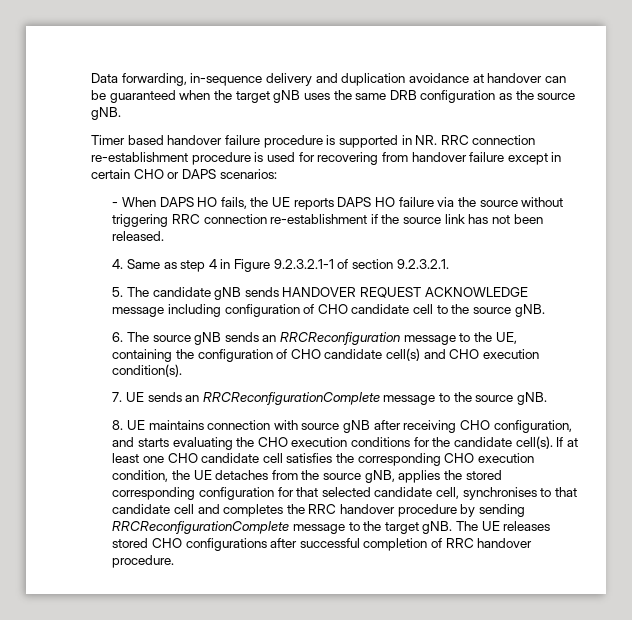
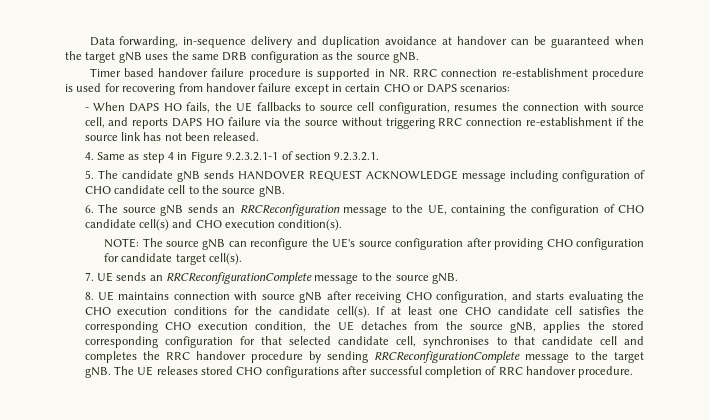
- - When DAPS HO fails, the UE reports DAPS HO failure via the source without triggering RRC connection re-establishment if the source link has not been released.
+ - When DAPS HO fails, the UE fallbacks to source cell configuration, resumes the connection with source cell, and reports DAPS HO failure via the source without triggering RRC connection re-establishment if the source link has not been released.
+ NOTE: The source gNB can reconfigure the UE's source configuration after providing CHO configuration for candidate target cell(s).

